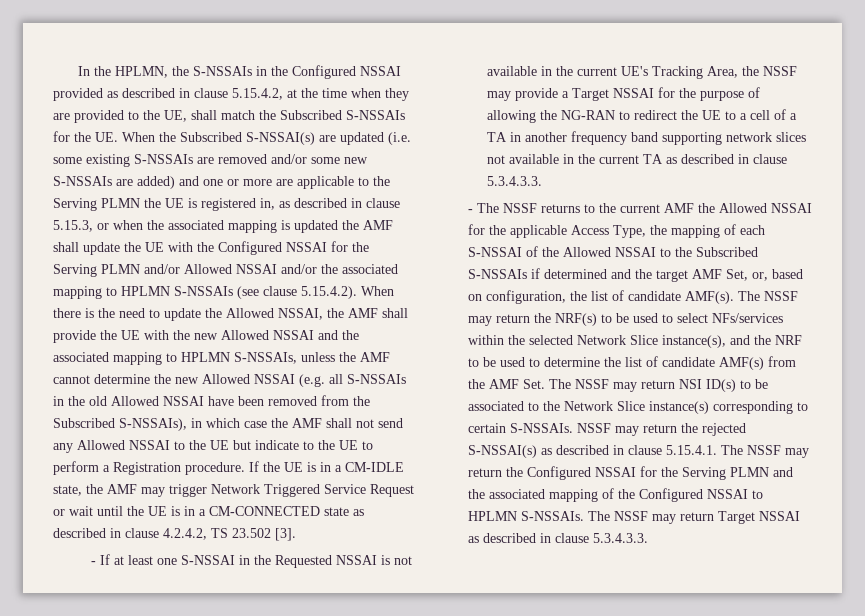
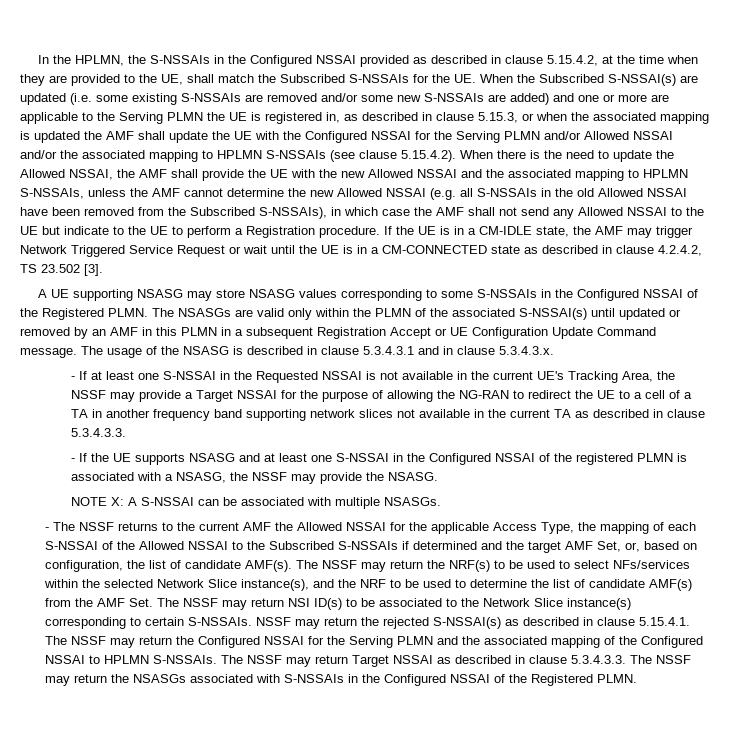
+ A UE supporting NSASG may store NSASG values corresponding to some S-NSSAIs in the Configured NSSAI of the Registered PLMN. The NSASGs are valid only within the PLMN of the associated S-NSSAI(s) until updated or removed by an AMF in this PLMN in a subsequent Registration Accept or UE Configuration Update Command message. The usage of the NSASG is described in clause 5.3.4.3.1 and in clause 5.3.4.3.x.
+ - If the UE supports NSASG and at least one S-NSSAI in the Configured NSSAI of the registered PLMN is associated with a NSASG, the NSSF may provide the NSASG.
+ NOTE X: A S-NSSAI can be associated with multiple NSASGs.
- The NSSF may return Target NSSAI as described in clause 5.3.4.3.3.
+ The NSSF may return Target NSSAI as described in clause 5.3.4.3.3. The NSSF may return the NSASGs associated with S-NSSAIs in the Configured NSSAI of the Registered PLMN.

